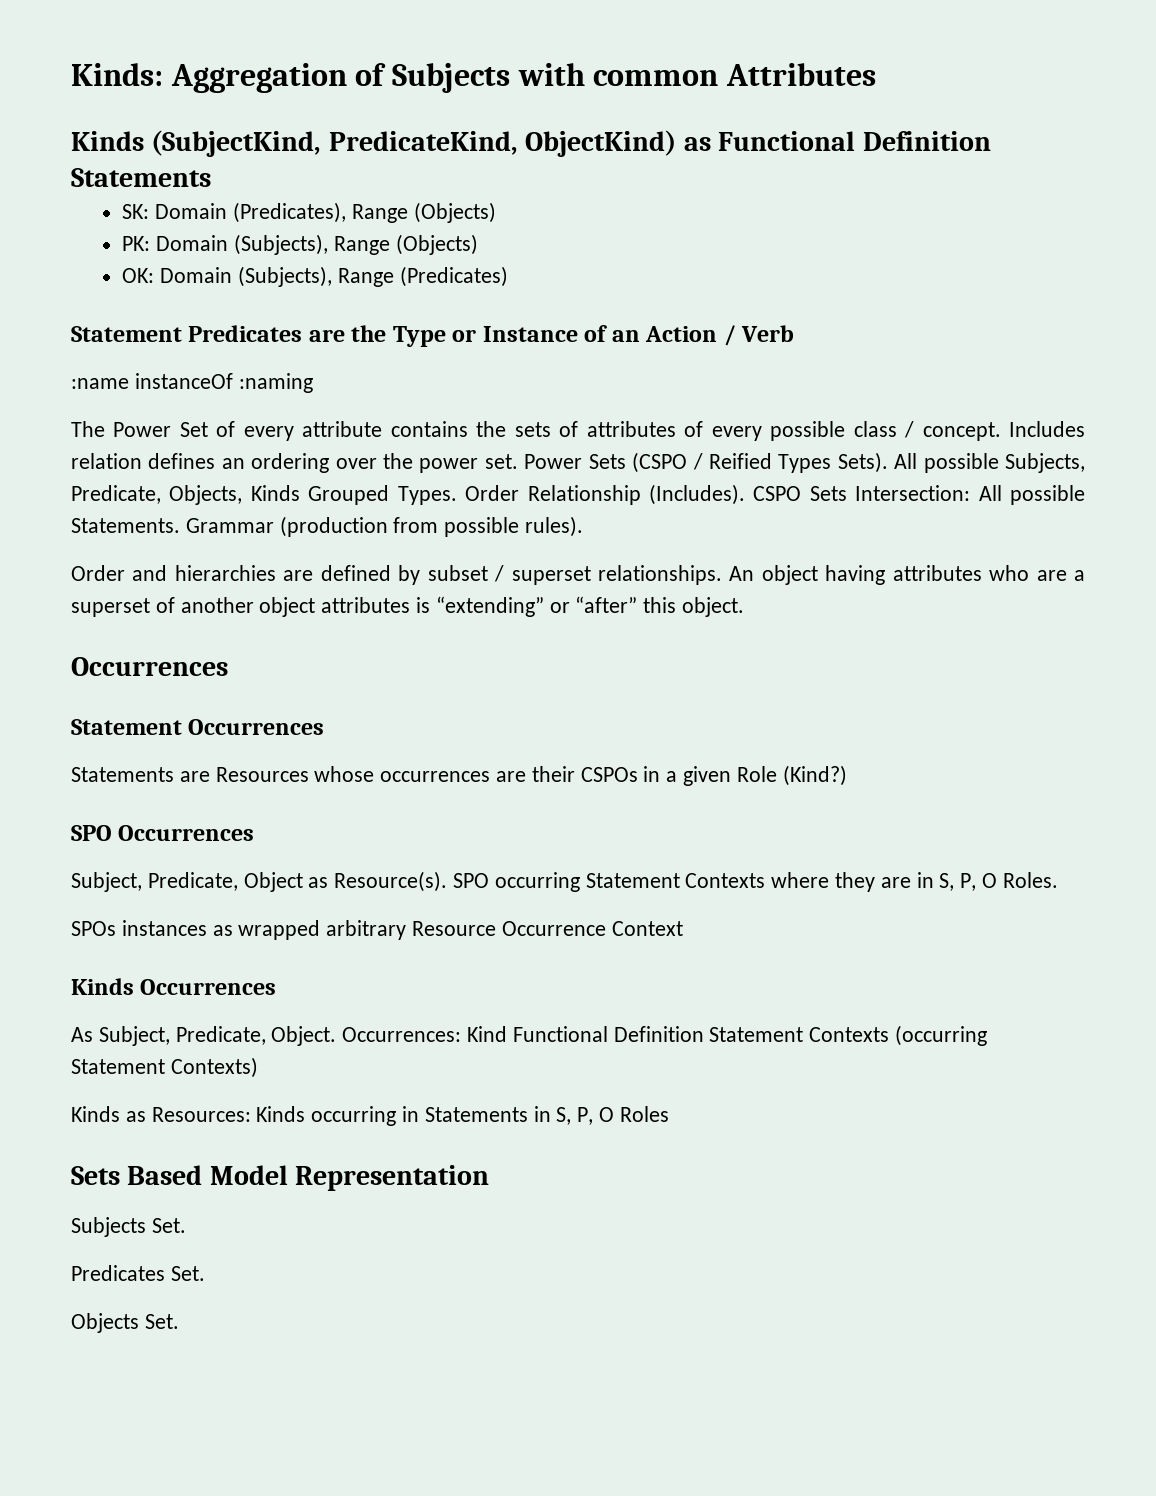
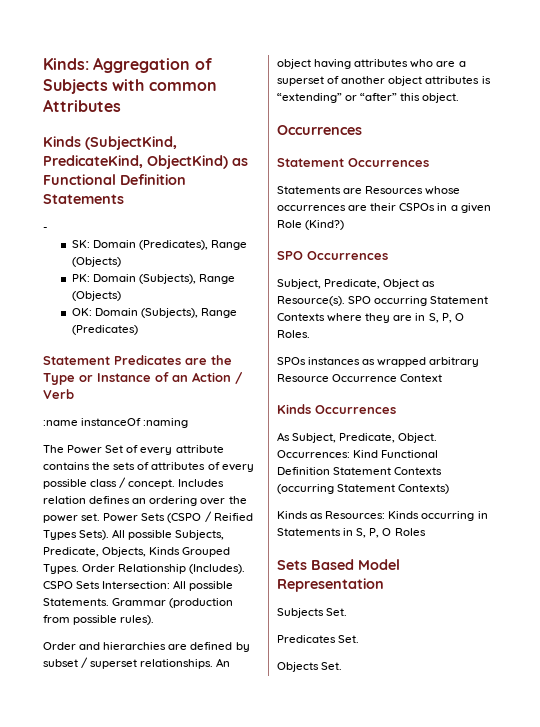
+ -

